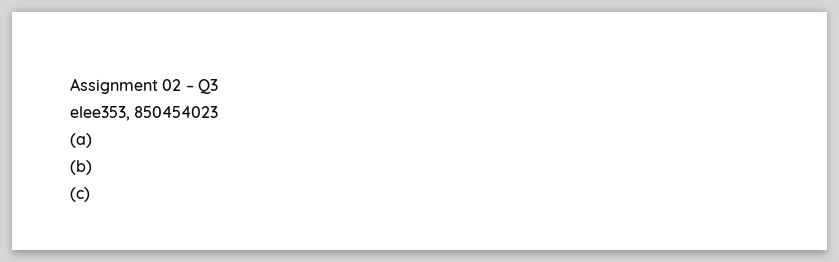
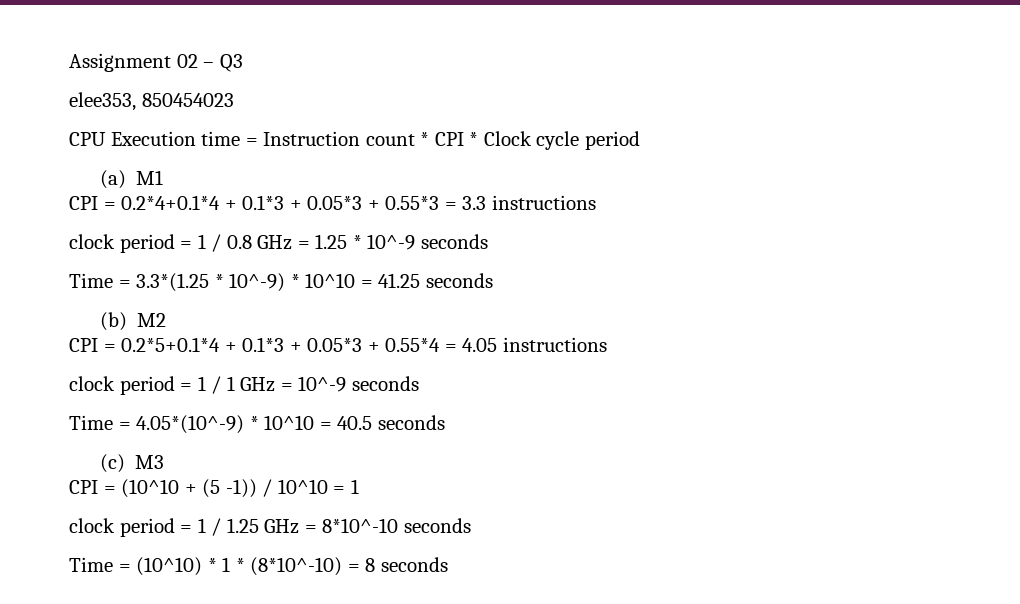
- (a)
- (b)
- (c)
+ CPU Execution time = Instruction count * CPI * Clock cycle period
+ (a) M1
+ CPI = 0.2*4+0.1*4 + 0.1*3 + 0.05*3 + 0.55*3 = 3.3 instructions
+ clock period = 1 / 0.8 GHz = 1.25 * 10^-9 seconds
+ Time = 3.3*(1.25 * 10^-9) * 10^10 = 41.25 seconds
+ (b) M2
+ CPI = 0.2*5+0.1*4 + 0.1*3 + 0.05*3 + 0.55*4 = 4.05 instructions
+ clock period = 1 / 1 GHz = 10^-9 seconds
+ Time = 4.05*(10^-9) * 10^10 = 40.5 seconds
+ (c) M3
+ CPI = (10^10 + (5 -1)) / 10^10 = 1
+ clock period = 1 / 1.25 GHz = 8*10^-10 seconds
+ Time = (10^10) * 1 * (8*10^-10) = 8 seconds

